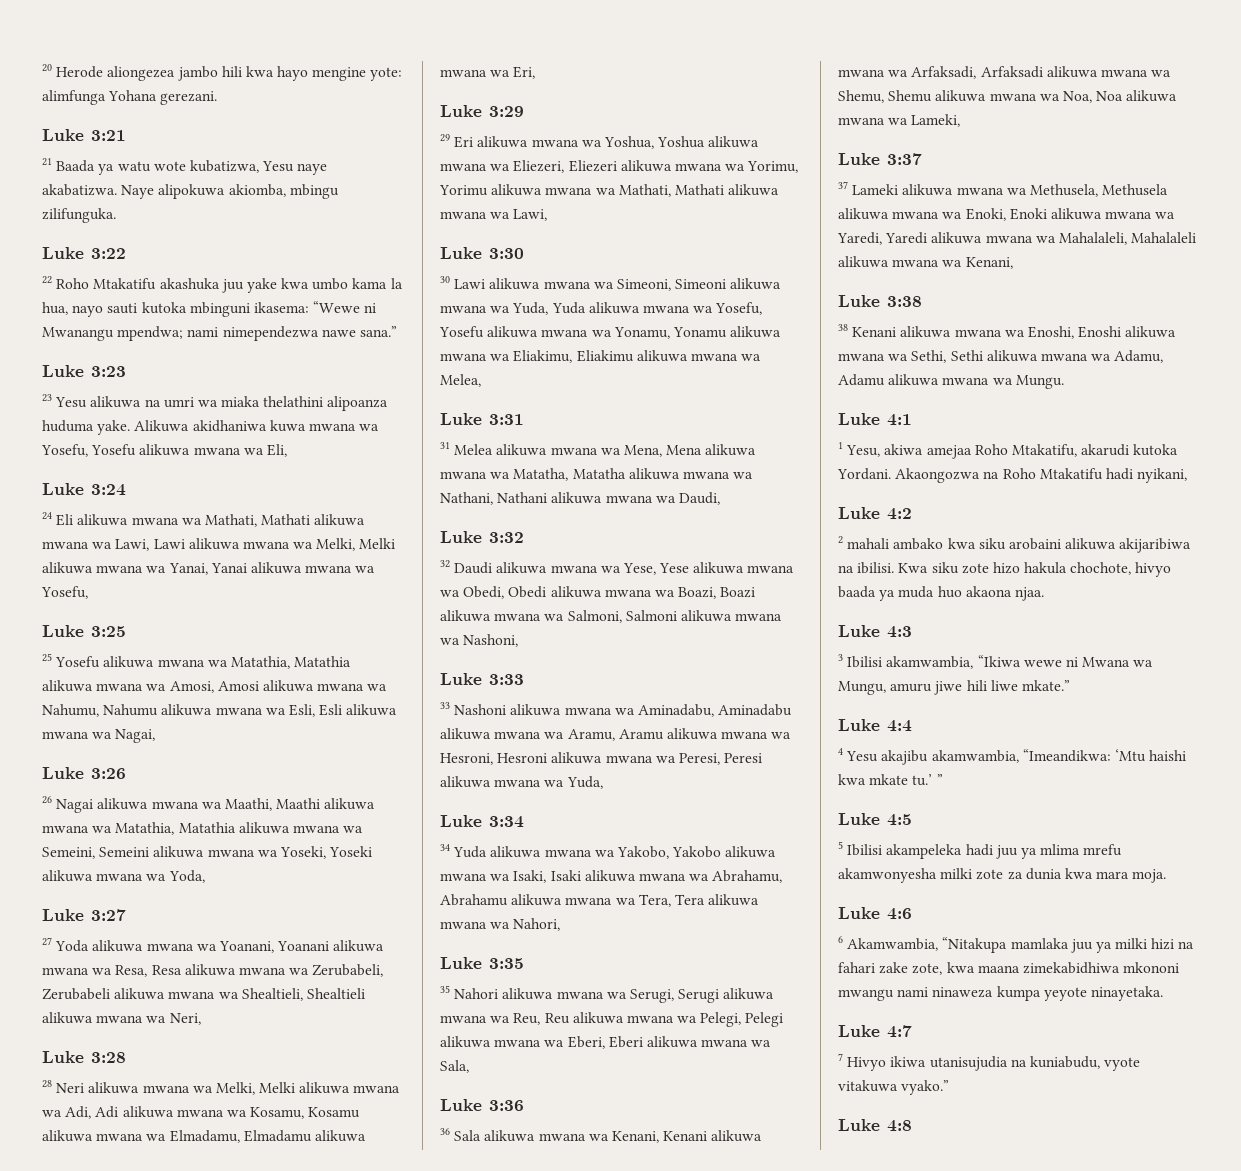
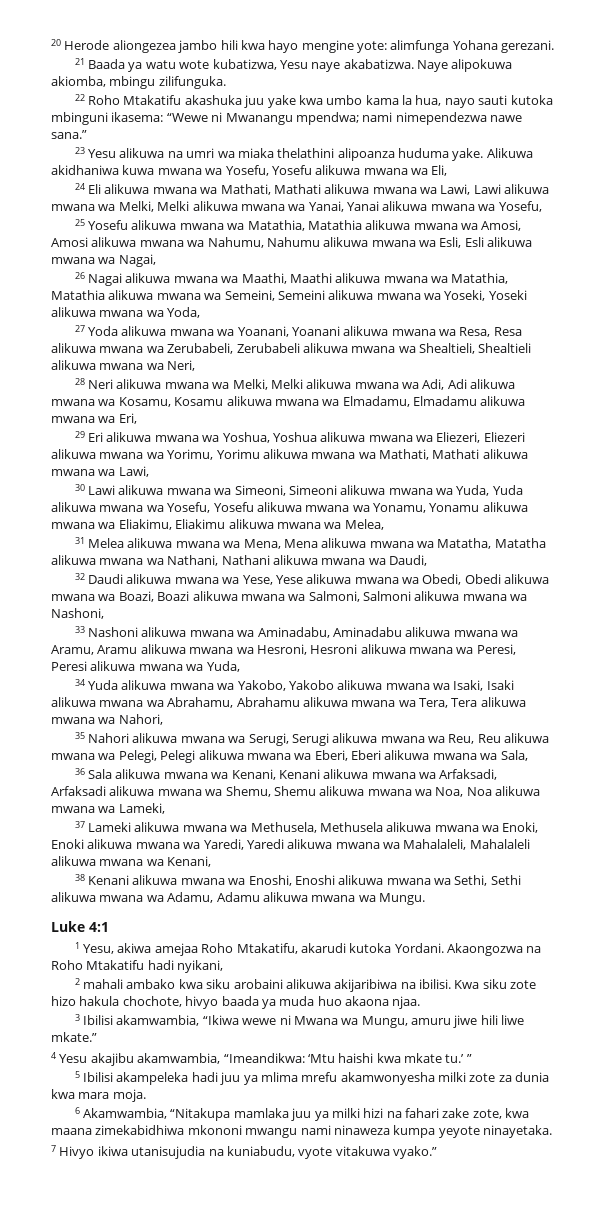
- Luke 3:21
- Luke 3:22
- Luke 3:23
- Luke 3:24
- Luke 3:25
- Luke 3:26
- Luke 3:27
- Luke 3:28
- Luke 3:29
- Luke 3:30
- Luke 3:31
- Luke 3:32
- Luke 3:33
- Luke 3:34
- Luke 3:35
- Luke 3:36
- Luke 3:37
- Luke 3:38
- Luke 4:2
- Luke 4:3
- Luke 4:4
- Luke 4:5
- Luke 4:6
- Luke 4:7
- Luke 4:8

